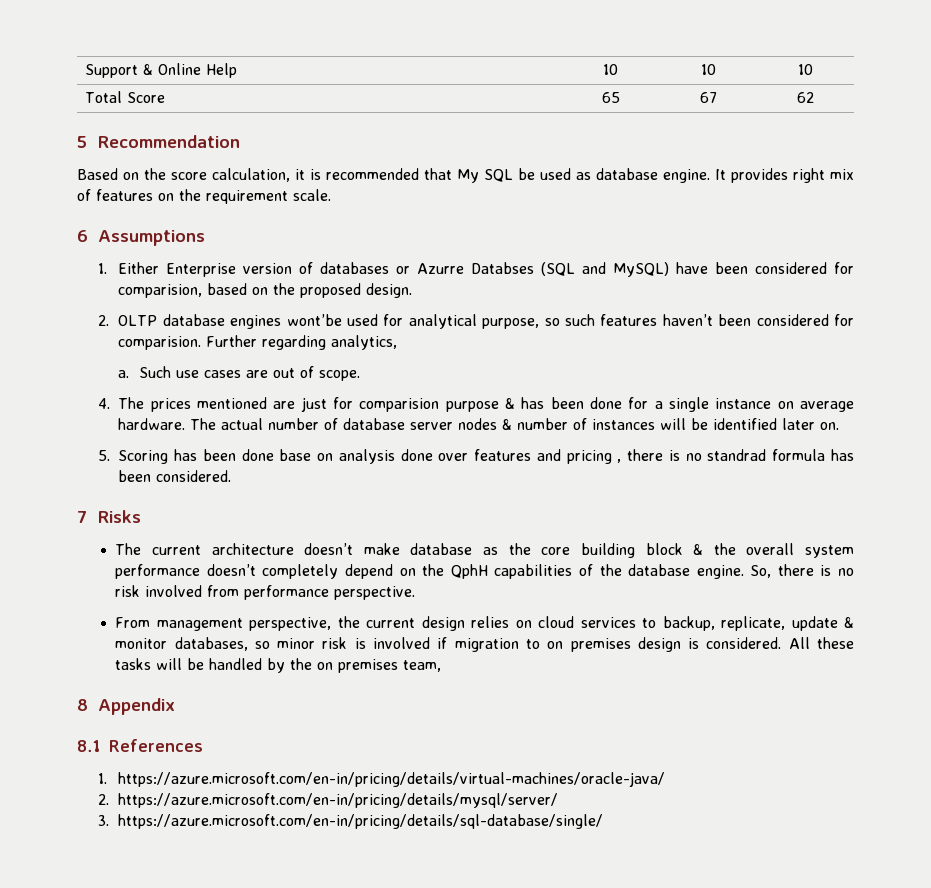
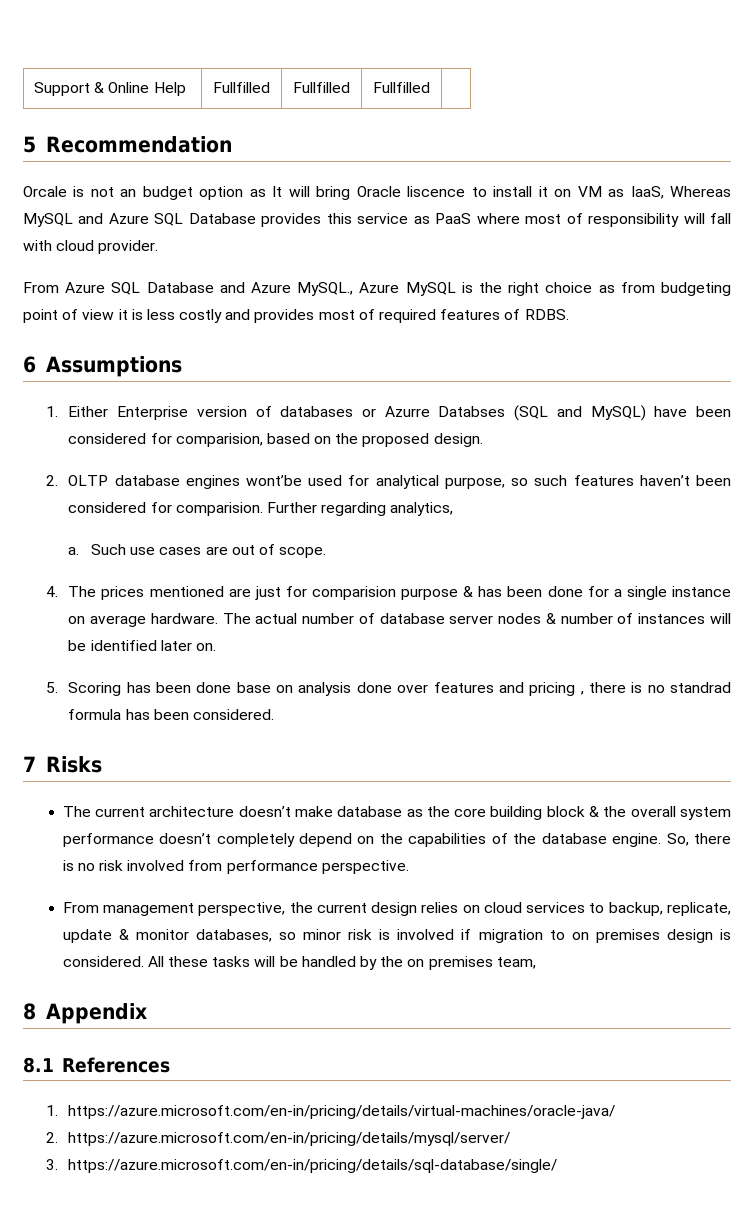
- Support & Online Help | 10 | 10 | 10
- Total Score | 65 | 67 | 62
+ Support & Online Help | Fullfilled | Fullfilled | Fullfilled |
  5 Recommendation
- Based on the score calculation, it is recommended that My SQL be used as database engine. It provides right mix of features on the requirement scale.
+ Orcale is not an budget option as It will bring Oracle liscence to install it on VM as IaaS, Whereas MySQL and Azure SQL Database provides this service as PaaS where most of responsibility will fall with cloud provider.
+ From Azure SQL Database and Azure MySQL., Azure MySQL is the right choice as from budgeting point of view it is less costly and provides most of required features of RDBS.
- The current architecture doesn’t make database as the core building block & the overall system performance doesn’t completely depend on the QphH capabilities of the database engine.
+ The current architecture doesn’t make database as the core building block & the overall system performance doesn’t completely depend on the capabilities of the database engine.

